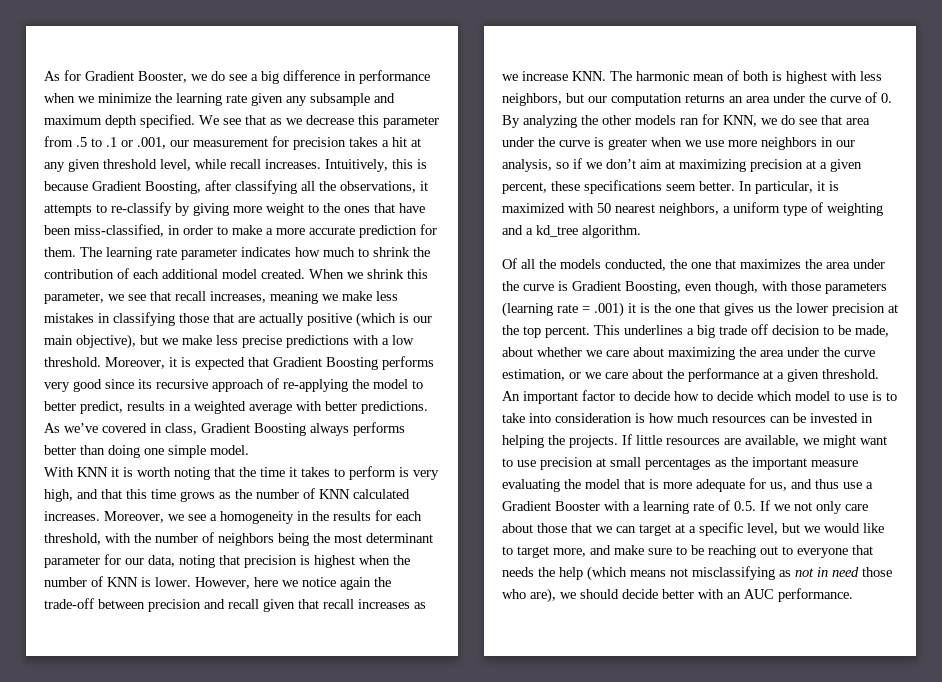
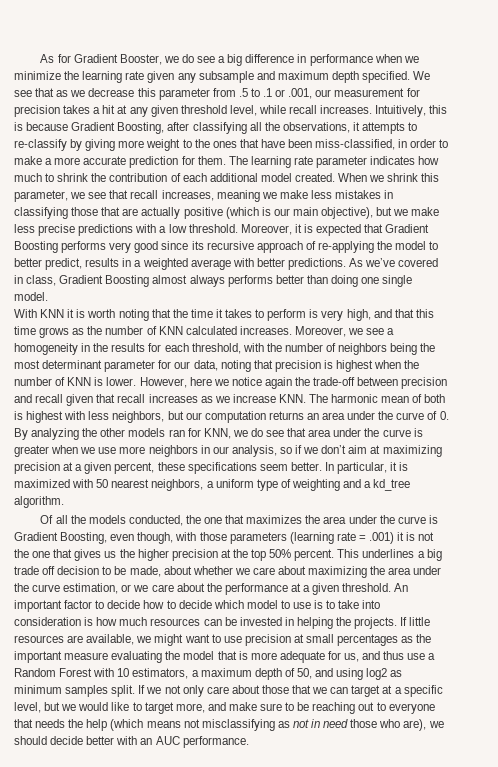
- As we’ve covered in class, Gradient Boosting always performs better than doing one simple model.
+ As we’ve covered in class, Gradient Boosting almost always performs better than doing one single model.
- Of all the models conducted, the one that maximizes the area under the curve is Gradient Boosting, even though, with those parameters (learning rate = .001) it is the one that gives us the lower precision at the top percent.
+ Of all the models conducted, the one that maximizes the area under the curve is Gradient Boosting, even though, with those parameters (learning rate = .001) it is not the one that gives us the higher precision at the top 50% percent.
- If little resources are available, we might want to use precision at small percentages as the important measure evaluating the model that is more adequate for us, and thus use a Gradient Booster with a learning rate of 0.5. If we not only care about those that we can target at a specific level, but we would like to target more, and make sure to be reaching out to everyone that needs the help (which means not misclassifying as not in need those who are), we should decide better with an AUC performance.
+ If little resources are available, we might want to use precision at small percentages as the important measure evaluating the model that is more adequate for us, and thus use a Random Forest with 10 estimators, a maximum depth of 50, and using log2 as minimum samples split. If we not only care about those that we can target at a specific level, but we would like to target more, and make sure to be reaching out to everyone that needs the help (which means not misclassifying as not in need those who are), we should decide better with an AUC performance.

